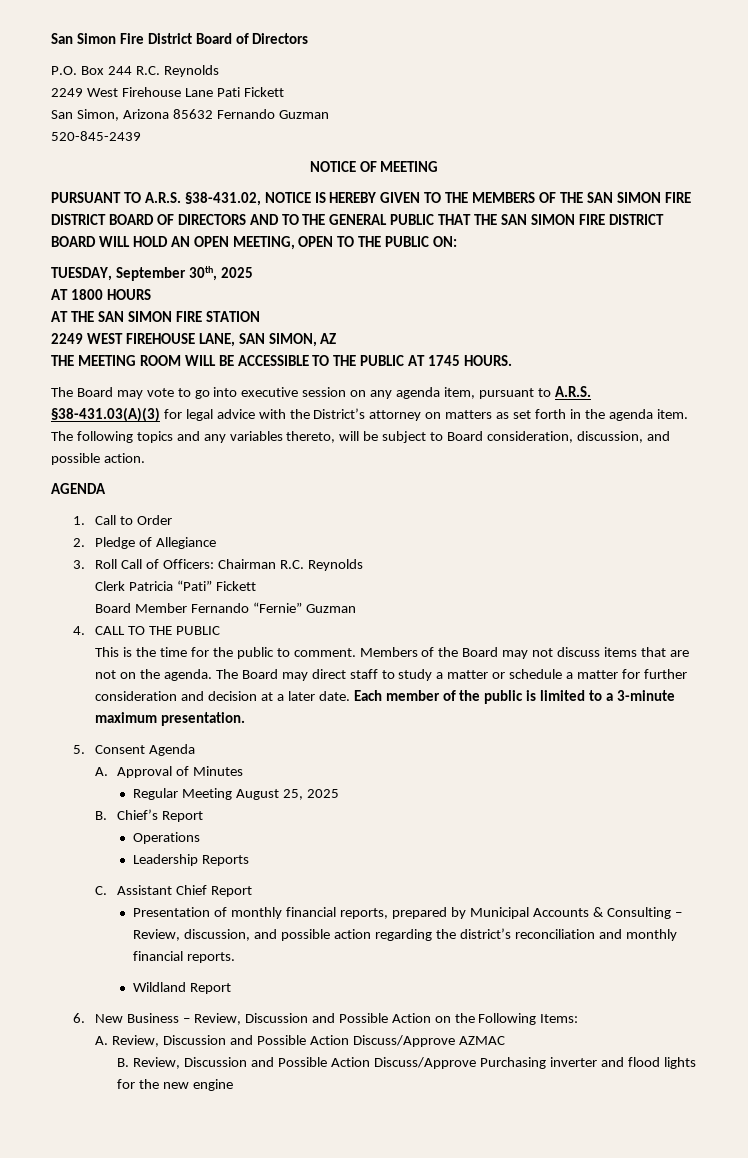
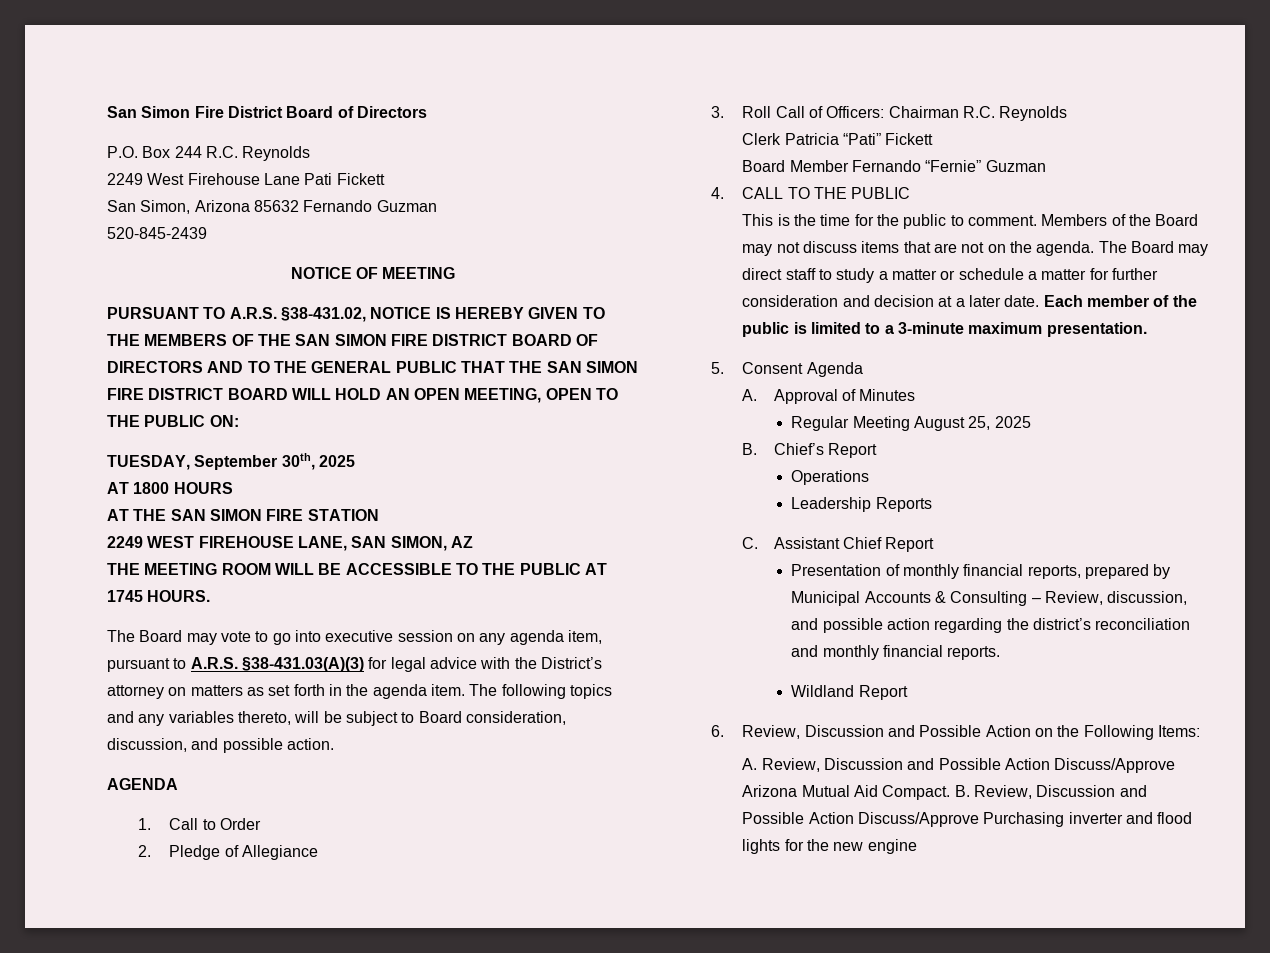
- 6. New Business – Review, Discussion and Possible Action on the Following Items:
+ 6. Review, Discussion and Possible Action on the Following Items:
- A. Review, Discussion and Possible Action Discuss/Approve AZMAC
- B. Review, Discussion and Possible Action Discuss/Approve Purchasing inverter and flood lights for the new engine
+ A. Review, Discussion and Possible Action Discuss/Approve Arizona Mutual Aid Compact. B. Review, Discussion and Possible Action Discuss/Approve Purchasing inverter and flood lights for the new engine

